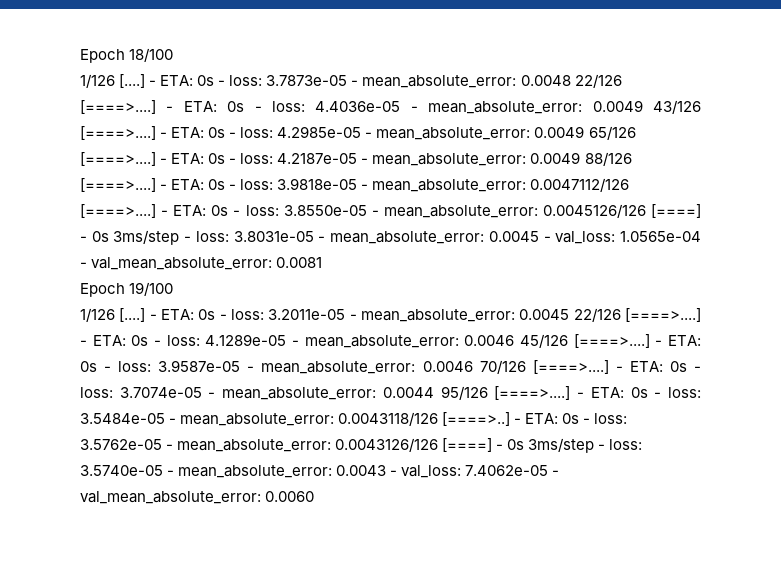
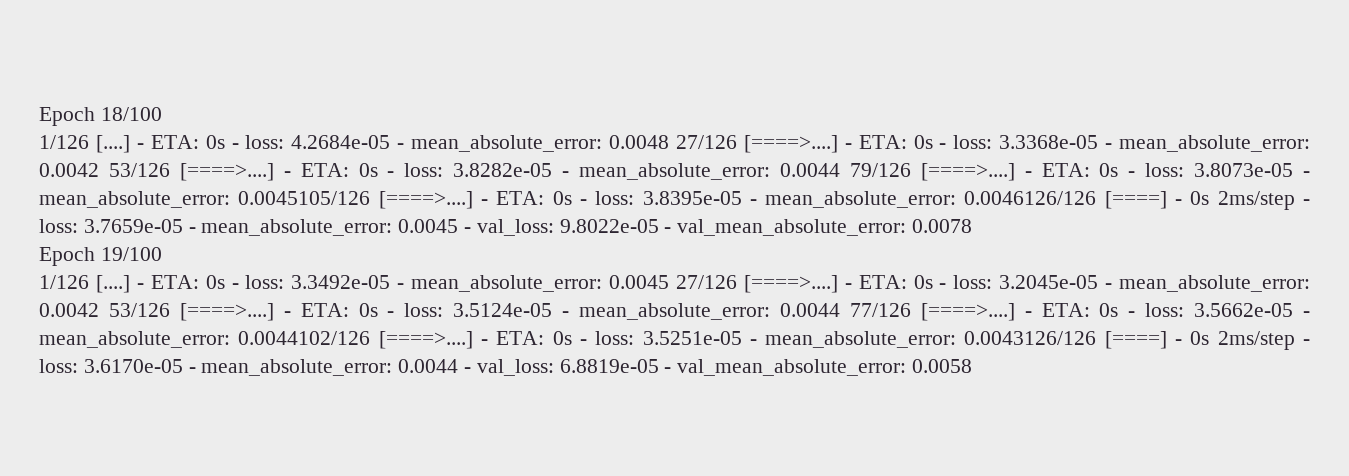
- - ETA: 0s - loss: 3.7873e-05 - mean_absolute_error: 0.0048 22/126 [====>....] - ETA: 0s - loss: 4.4036e-05 - mean_absolute_error: 0.0049 43/126 [====>....] - ETA: 0s - loss: 4.2985e-05 - mean_absolute_error: 0.0049 65/126 [====>....] - ETA: 0s - loss: 4.2187e-05 - mean_absolute_error: 0.0049 88/126 [====>....] - ETA: 0s - loss: 3.9818e-05 - mean_absolute_error: 0.0047112/126 [====>....] - ETA: 0s - loss: 3.8550e-05 - mean_absolute_error: 0.0045126/126 [====] - 0s 3ms/step - loss: 3.8031e-05 - mean_absolute_error: 0.0045 - val_loss: 1.0565e-04 - val_mean_absolute_error: 0.0081
+ - ETA: 0s - loss: 4.2684e-05 - mean_absolute_error: 0.0048 27/126 [====>....] - ETA: 0s - loss: 3.3368e-05 - mean_absolute_error: 0.0042 53/126 [====>....] - ETA: 0s - loss: 3.8282e-05 - mean_absolute_error: 0.0044 79/126 [====>....] - ETA: 0s - loss: 3.8073e-05 - mean_absolute_error: 0.0045105/126 [====>....] - ETA: 0s - loss: 3.8395e-05 - mean_absolute_error: 0.0046126/126 [====] - 0s 2ms/step - loss: 3.7659e-05 - mean_absolute_error: 0.0045 - val_loss: 9.8022e-05 - val_mean_absolute_error: 0.0078
- - ETA: 0s - loss: 3.2011e-05 - mean_absolute_error: 0.0045 22/126 [====>....] - ETA: 0s - loss: 4.1289e-05 - mean_absolute_error: 0.0046 45/126 [====>....] - ETA: 0s - loss: 3.9587e-05 - mean_absolute_error: 0.0046 70/126 [====>....] - ETA: 0s - loss: 3.7074e-05 - mean_absolute_error: 0.0044 95/126 [====>....] - ETA: 0s - loss: 3.5484e-05 - mean_absolute_error: 0.0043118/126 [====>..] - ETA: 0s - loss: 3.5762e-05 - mean_absolute_error: 0.0043126/126 [====] - 0s 3ms/step - loss: 3.5740e-05 - mean_absolute_error: 0.0043 - val_loss: 7.4062e-05 - val_mean_absolute_error: 0.0060
+ - ETA: 0s - loss: 3.3492e-05 - mean_absolute_error: 0.0045 27/126 [====>....] - ETA: 0s - loss: 3.2045e-05 - mean_absolute_error: 0.0042 53/126 [====>....] - ETA: 0s - loss: 3.5124e-05 - mean_absolute_error: 0.0044 77/126 [====>....] - ETA: 0s - loss: 3.5662e-05 - mean_absolute_error: 0.0044102/126 [====>....] - ETA: 0s - loss: 3.5251e-05 - mean_absolute_error: 0.0043126/126 [====] - 0s 2ms/step - loss: 3.6170e-05 - mean_absolute_error: 0.0044 - val_loss: 6.8819e-05 - val_mean_absolute_error: 0.0058

